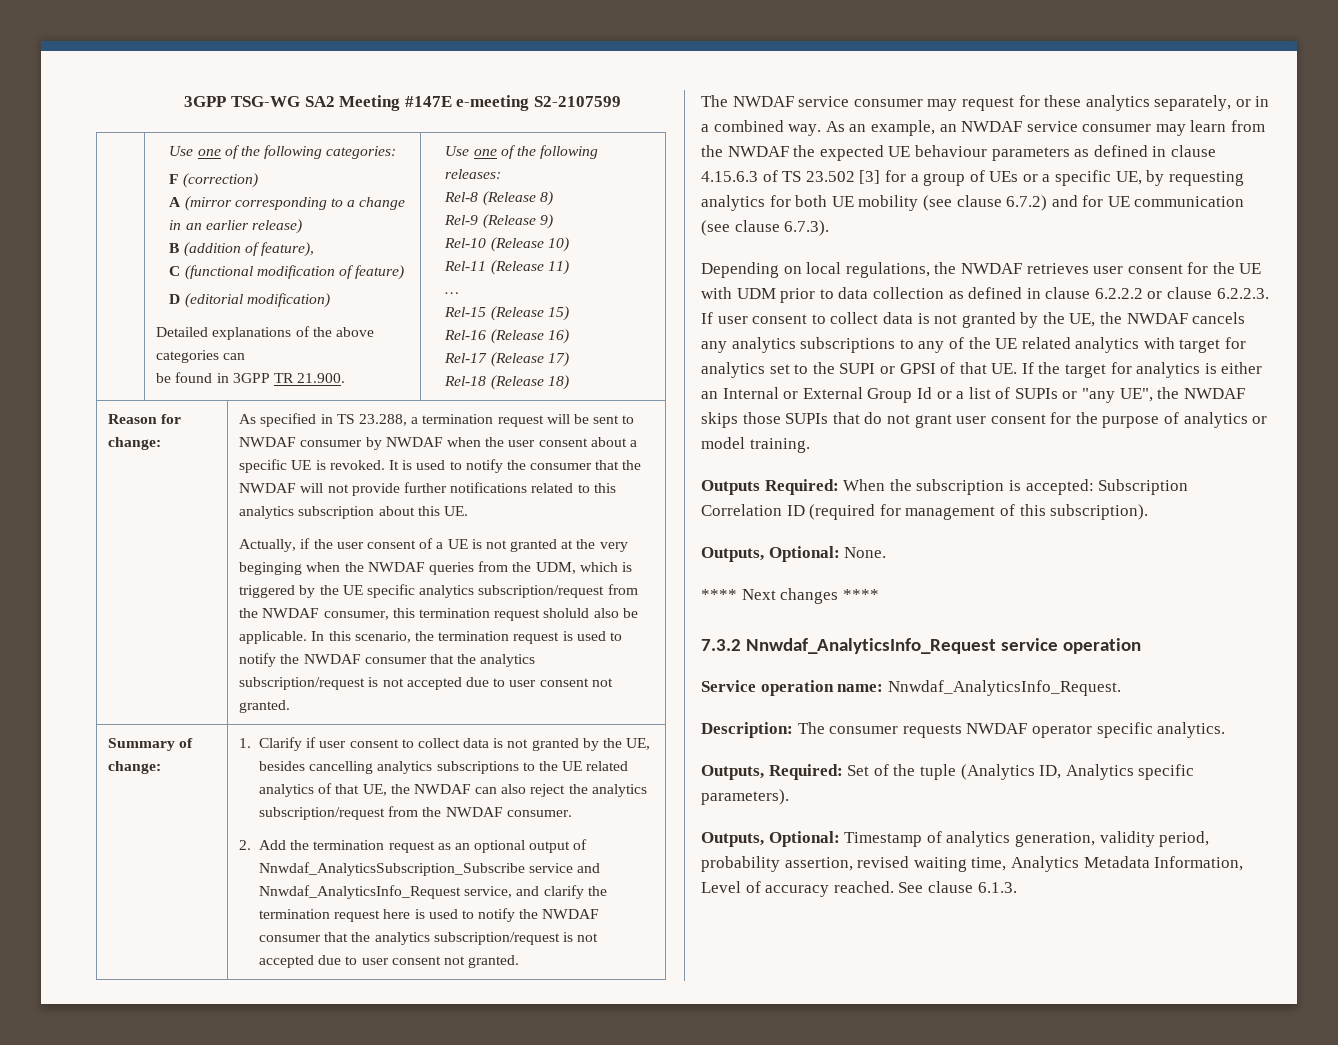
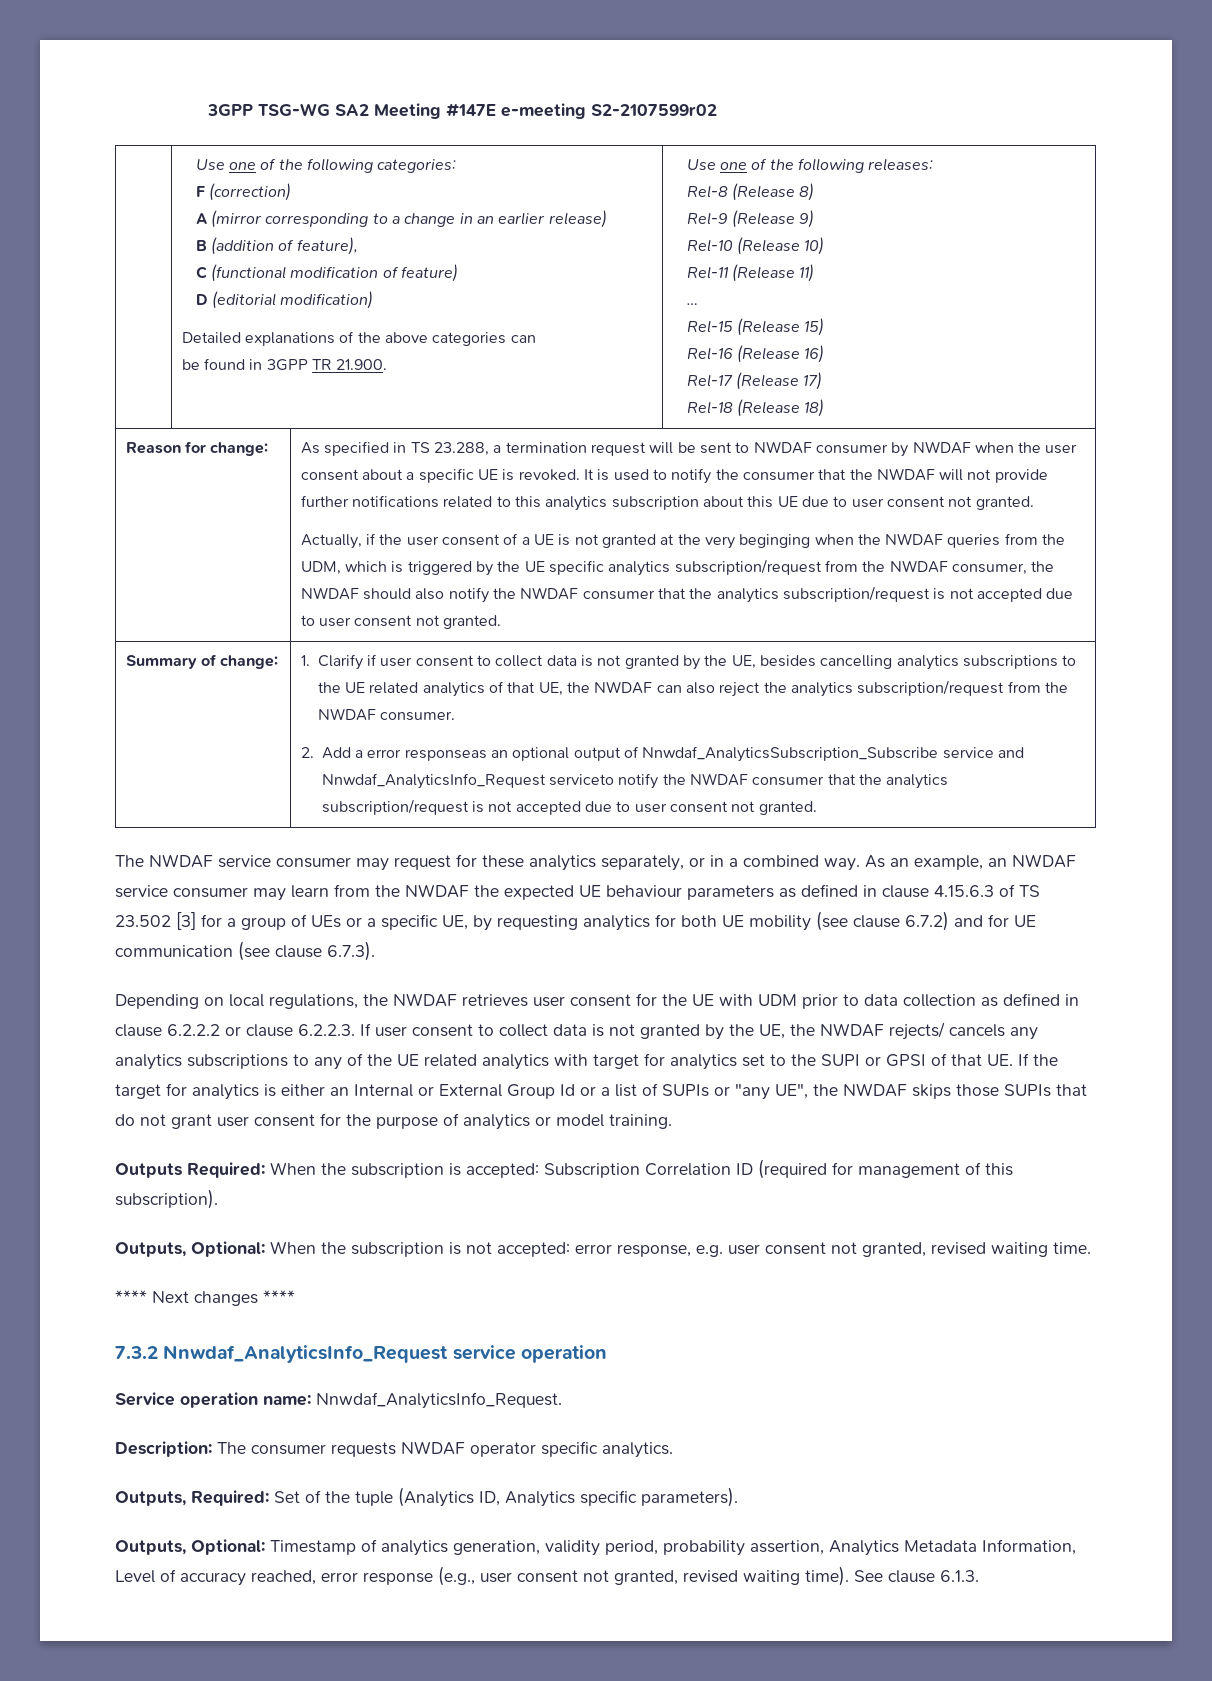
- 3GPP TSG-WG SA2 Meeting #147E e-meeting S2-2107599
+ 3GPP TSG-WG SA2 Meeting #147E e-meeting S2-2107599r02
- It is used to notify the consumer that the NWDAF will not provide further notifications related to this analytics subscription about this UE.
+ It is used to notify the consumer that the NWDAF will not provide further notifications related to this analytics subscription about this UE due to user consent not granted.
- Actually, if the user consent of a UE is not granted at the very beginging when the NWDAF queries from the UDM, which is triggered by the UE specific analytics subscription/request from the NWDAF consumer, this termination request sholuld also be applicable. In this scenario, the termination request is used to notify the NWDAF consumer that the analytics subscription/request is not accepted due to user consent not granted.
+ Actually, if the user consent of a UE is not granted at the very beginging when the NWDAF queries from the UDM, which is triggered by the UE specific analytics subscription/request from the NWDAF consumer, the NWDAF should also notify the NWDAF consumer that the analytics subscription/request is not accepted due to user consent not granted.
- 2. Add the termination request as an optional output of Nnwdaf_AnalyticsSubscription_Subscribe service and Nnwdaf_AnalyticsInfo_Request service, and clarify the termination request here is used to notify the NWDAF consumer that the analytics subscription/request is not accepted due to user consent not granted.
+ 2. Add a error responseas an optional output of Nnwdaf_AnalyticsSubscription_Subscribe service and Nnwdaf_AnalyticsInfo_Request serviceto notify the NWDAF consumer that the analytics subscription/request is not accepted due to user consent not granted.
- Depending on local regulations, the NWDAF retrieves user consent for the UE with UDM prior to data collection as defined in clause 6.2.2.2 or clause 6.2.2.3. If user consent to collect data is not granted by the UE, the NWDAF cancels any analytics subscriptions to any of the UE related analytics with target for analytics set to the SUPI or GPSI of that UE. If the target for analytics is either an Internal or External Group Id or a list of SUPIs or "any UE", the NWDAF skips those SUPIs that do not grant user consent for the purpose of analytics or model training.
+ Depending on local regulations, the NWDAF retrieves user consent for the UE with UDM prior to data collection as defined in clause 6.2.2.2 or clause 6.2.2.3. If user consent to collect data is not granted by the UE, the NWDAF rejects/ cancels any analytics subscriptions to any of the UE related analytics with target for analytics set to the SUPI or GPSI of that UE. If the target for analytics is either an Internal or External Group Id or a list of SUPIs or "any UE", the NWDAF skips those SUPIs that do not grant user consent for the purpose of analytics or model training.
- Outputs, Optional: None.
+ Outputs, Optional: When the subscription is not accepted: error response, e.g. user consent not granted, revised waiting time.
- Outputs, Optional: Timestamp of analytics generation, validity period, probability assertion, revised waiting time, Analytics Metadata Information, Level of accuracy reached.
+ Outputs, Optional: Timestamp of analytics generation, validity period, probability assertion, Analytics Metadata Information, Level of accuracy reached, error response (e.g., user consent not granted, revised waiting time).

